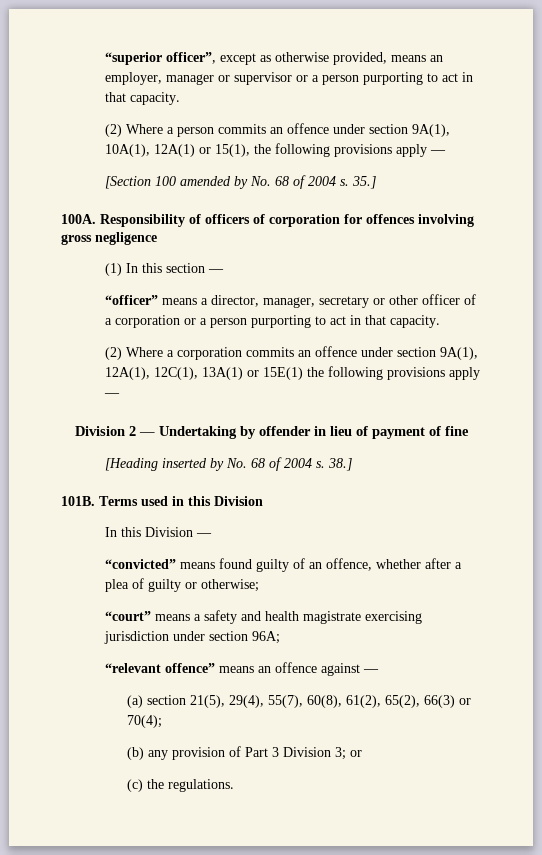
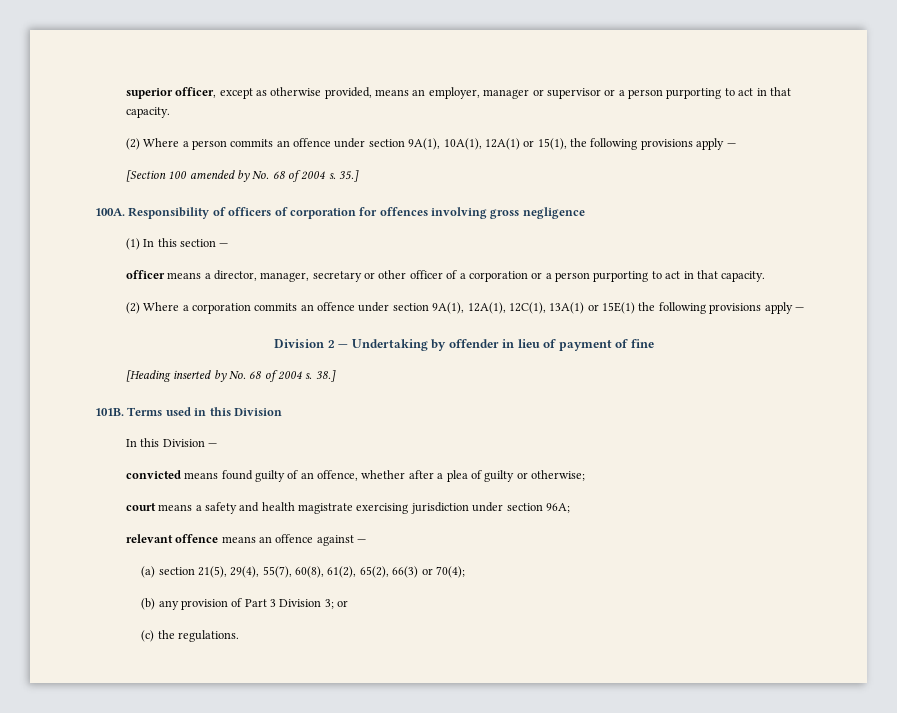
- “superior officer”, except as otherwise provided, means an employer, manager or supervisor or a person purporting to act in that capacity.
+ superior officer, except as otherwise provided, means an employer, manager or supervisor or a person purporting to act in that capacity.
- “officer” means a director, manager, secretary or other officer of a corporation or a person purporting to act in that capacity.
+ officer means a director, manager, secretary or other officer of a corporation or a person purporting to act in that capacity.
- “convicted” means found guilty of an offence, whether after a plea of guilty or otherwise;
+ convicted means found guilty of an offence, whether after a plea of guilty or otherwise;
- “court” means a safety and health magistrate exercising jurisdiction under section 96A;
+ court means a safety and health magistrate exercising jurisdiction under section 96A;
- “relevant offence” means an offence against —
+ relevant offence means an offence against —

